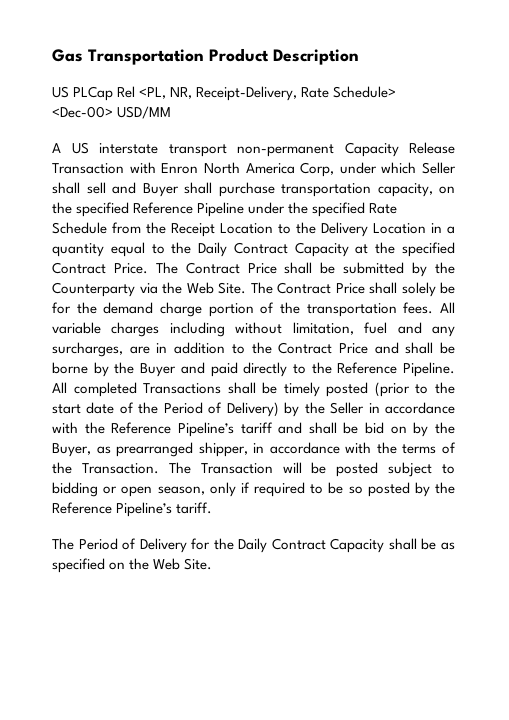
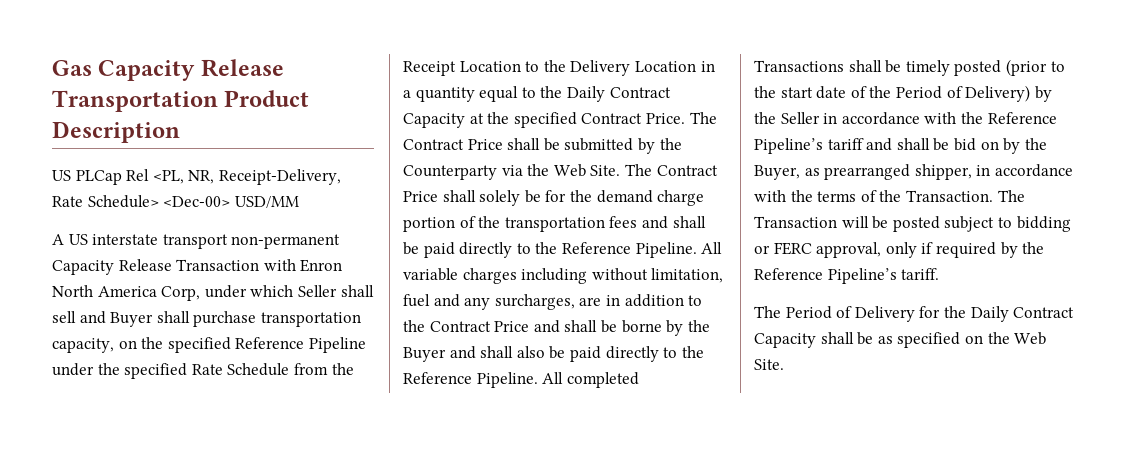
- Gas Transportation Product Description
+ Gas Capacity Release Transportation Product Description
- The Contract Price shall solely be for the demand charge portion of the transportation fees.
+ The Contract Price shall solely be for the demand charge portion of the transportation fees and shall be paid directly to the Reference Pipeline.
- All variable charges including without limitation, fuel and any surcharges, are in addition to the Contract Price and shall be borne by the Buyer and paid directly to the Reference Pipeline.
+ All variable charges including without limitation, fuel and any surcharges, are in addition to the Contract Price and shall be borne by the Buyer and shall also be paid directly to the Reference Pipeline.
- The Transaction will be posted subject to bidding or open season, only if required to be so posted by the Reference Pipeline’s tariff.
+ The Transaction will be posted subject to bidding or FERC approval, only if required by the Reference Pipeline’s tariff.

